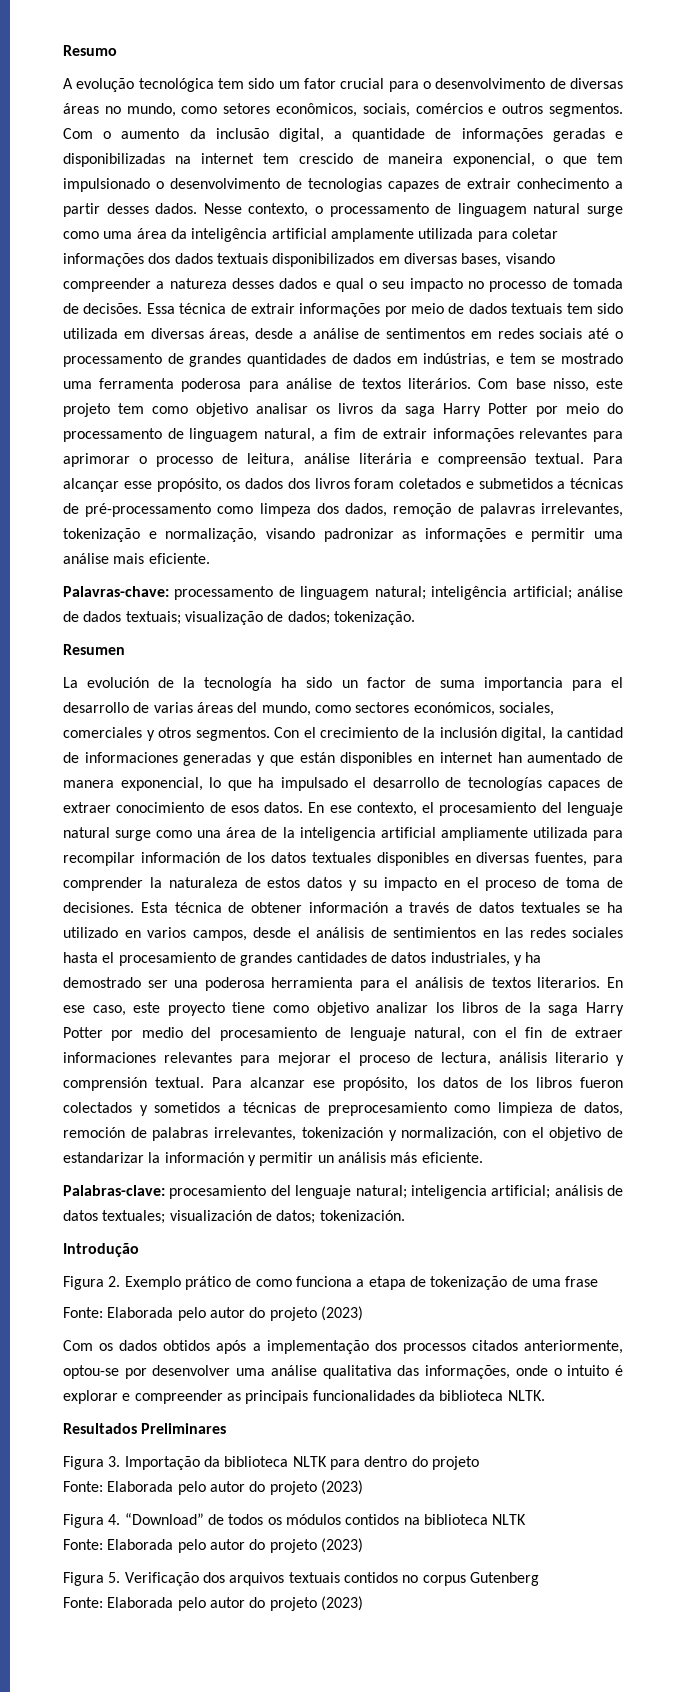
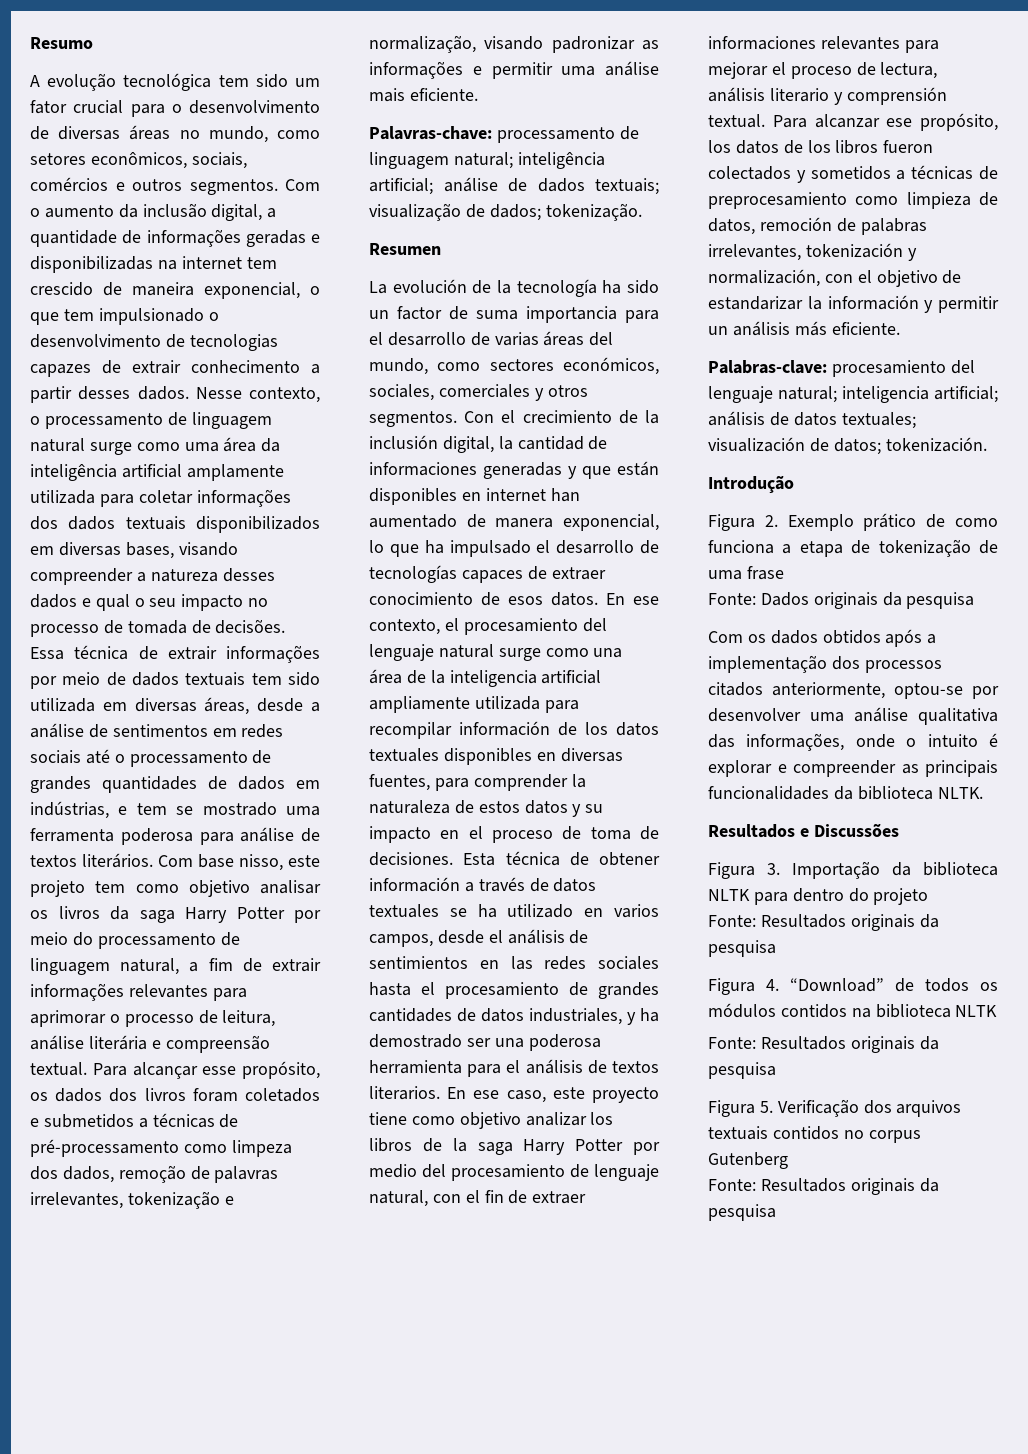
  Figura 2. Exemplo prático de como funciona a etapa de tokenização de uma frase
- Fonte: Elaborada pelo autor do projeto (2023)
+ Fonte: Dados originais da pesquisa
- Resultados Preliminares
+ Resultados e Discussões
  Figura 3. Importação da biblioteca NLTK para dentro do projeto
- Fonte: Elaborada pelo autor do projeto (2023)
+ Fonte: Resultados originais da pesquisa
  Figura 4. “Download” de todos os módulos contidos na biblioteca NLTK
- Fonte: Elaborada pelo autor do projeto (2023)
+ Fonte: Resultados originais da pesquisa
  Figura 5. Verificação dos arquivos textuais contidos no corpus Gutenberg
- Fonte: Elaborada pelo autor do projeto (2023)
+ Fonte: Resultados originais da pesquisa

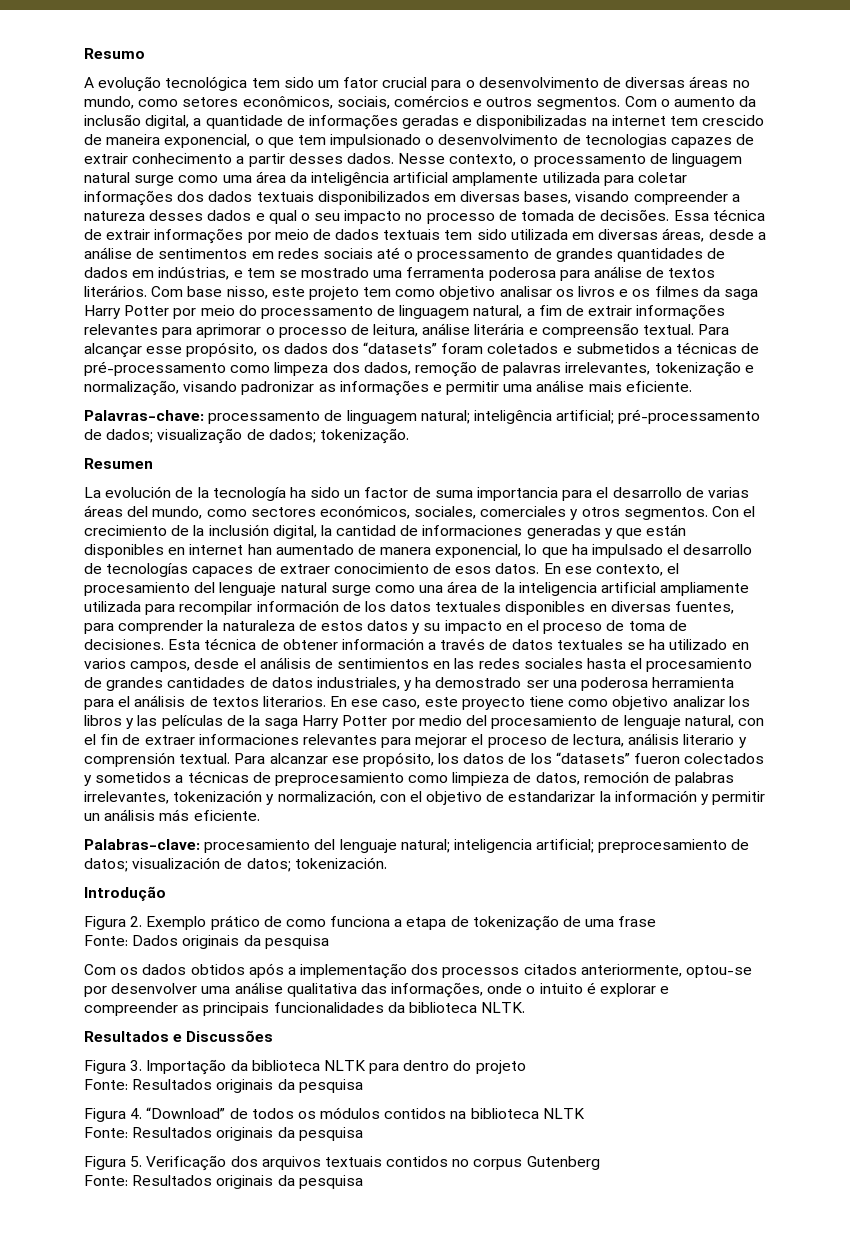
- Com base nisso, este projeto tem como objetivo analisar os livros da saga Harry Potter por meio do processamento de linguagem natural, a fim de extrair informações relevantes para aprimorar o processo de leitura, análise literária e compreensão textual.
+ Com base nisso, este projeto tem como objetivo analisar os livros e os filmes da saga Harry Potter por meio do processamento de linguagem natural, a fim de extrair informações relevantes para aprimorar o processo de leitura, análise literária e compreensão textual.
- Para alcançar esse propósito, os dados dos livros foram coletados e submetidos a técnicas de pré-processamento como limpeza dos dados, remoção de palavras irrelevantes, tokenização e normalização, visando padronizar as informações e permitir uma análise mais eficiente.
+ Para alcançar esse propósito, os dados dos “datasets” foram coletados e submetidos a técnicas de pré-processamento como limpeza dos dados, remoção de palavras irrelevantes, tokenização e normalização, visando padronizar as informações e permitir uma análise mais eficiente.
- Palavras-chave: processamento de linguagem natural; inteligência artificial; análise de dados textuais; visualização de dados; tokenização.
+ Palavras-chave: processamento de linguagem natural; inteligência artificial; pré-processamento de dados; visualização de dados; tokenização.
- En ese caso, este proyecto tiene como objetivo analizar los libros de la saga Harry Potter por medio del procesamiento de lenguaje natural, con el fin de extraer informaciones relevantes para mejorar el proceso de lectura, análisis literario y comprensión textual.
+ En ese caso, este proyecto tiene como objetivo analizar los libros y las películas de la saga Harry Potter por medio del procesamiento de lenguaje natural, con el fin de extraer informaciones relevantes para mejorar el proceso de lectura, análisis literario y comprensión textual.
- Para alcanzar ese propósito, los datos de los libros fueron colectados y sometidos a técnicas de preprocesamiento como limpieza de datos, remoción de palabras irrelevantes, tokenización y normalización, con el objetivo de estandarizar la información y permitir un análisis más eficiente.
+ Para alcanzar ese propósito, los datos de los “datasets” fueron colectados y sometidos a técnicas de preprocesamiento como limpieza de datos, remoción de palabras irrelevantes, tokenización y normalización, con el objetivo de estandarizar la información y permitir un análisis más eficiente.
- Palabras-clave: procesamiento del lenguaje natural; inteligencia artificial; análisis de datos textuales; visualización de datos; tokenización.
+ Palabras-clave: procesamiento del lenguaje natural; inteligencia artificial; preprocesamiento de datos; visualización de datos; tokenización.

